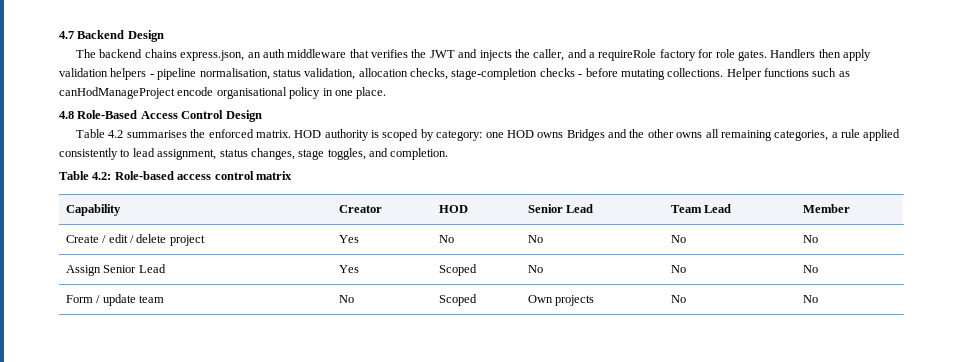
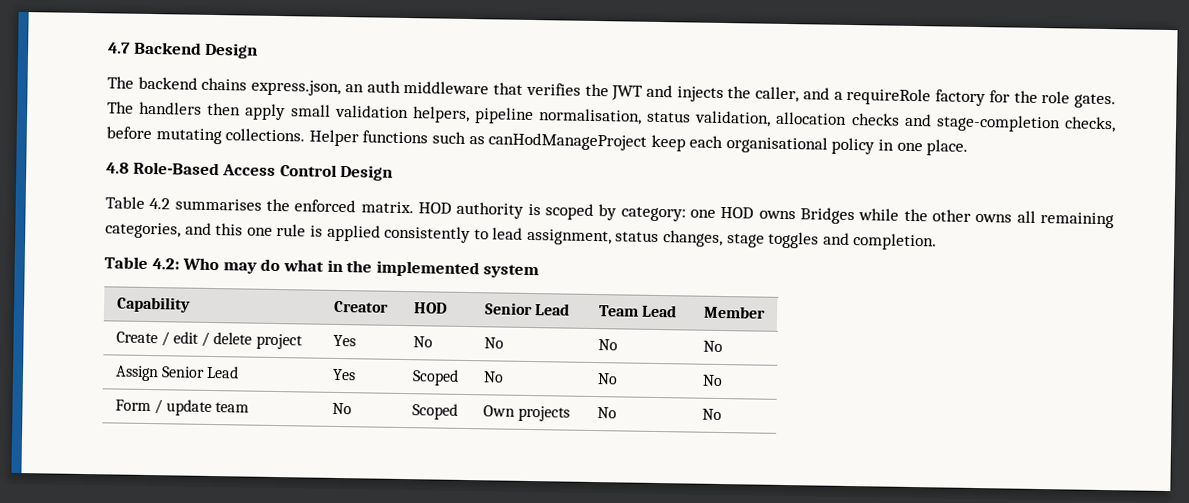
- The backend chains express.json, an auth middleware that verifies the JWT and injects the caller, and a requireRole factory for role gates.
+ The backend chains express.json, an auth middleware that verifies the JWT and injects the caller, and a requireRole factory for the role gates.
- Handlers then apply validation helpers - pipeline normalisation, status validation, allocation checks, stage-completion checks - before mutating collections.
+ The handlers then apply small validation helpers, pipeline normalisation, status validation, allocation checks and stage-completion checks, before mutating collections.
- Helper functions such as canHodManageProject encode organisational policy in one place.
+ Helper functions such as canHodManageProject keep each organisational policy in one place.
- HOD authority is scoped by category: one HOD owns Bridges and the other owns all remaining categories, a rule applied consistently to lead assignment, status changes, stage toggles, and completion.
+ HOD authority is scoped by category: one HOD owns Bridges while the other owns all remaining categories, and this one rule is applied consistently to lead assignment, status changes, stage toggles and completion.
- Table 4.2: Role-based access control matrix
+ Table 4.2: Who may do what in the implemented system

